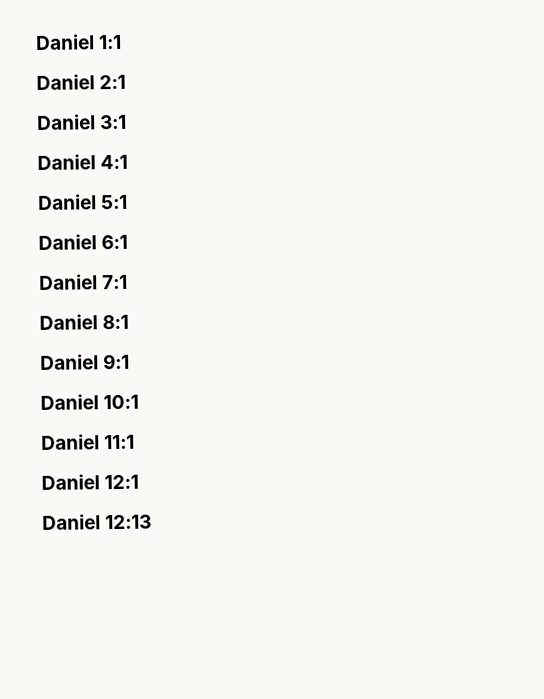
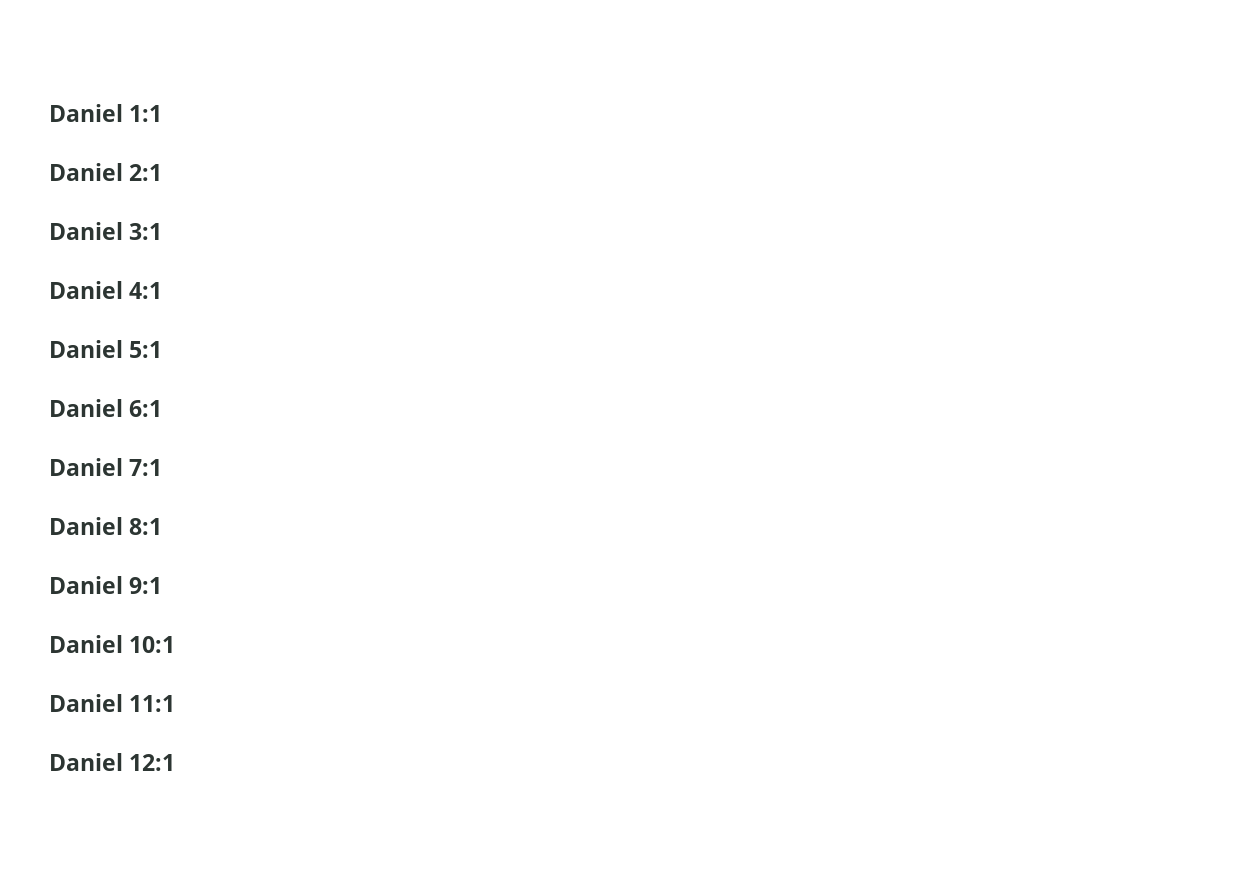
- Daniel 12:13

